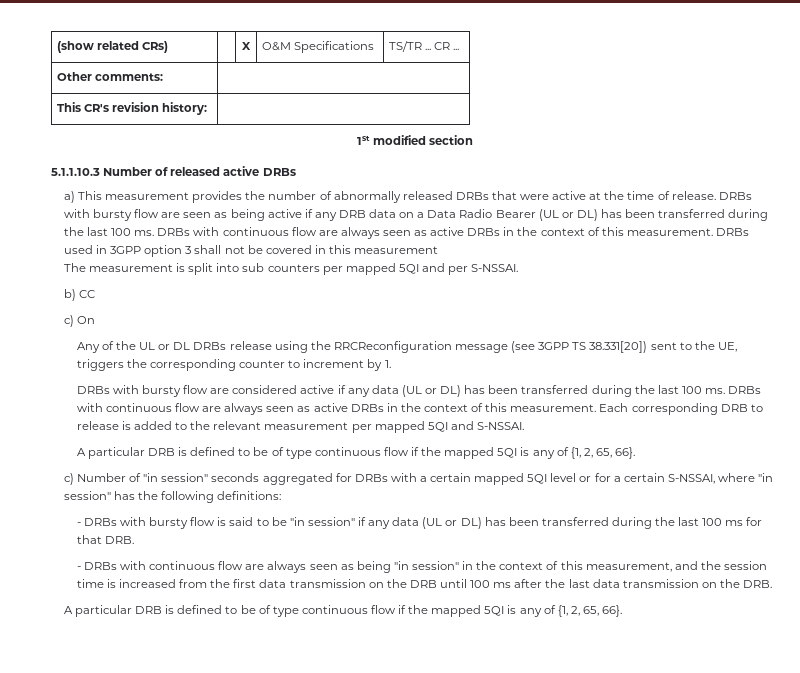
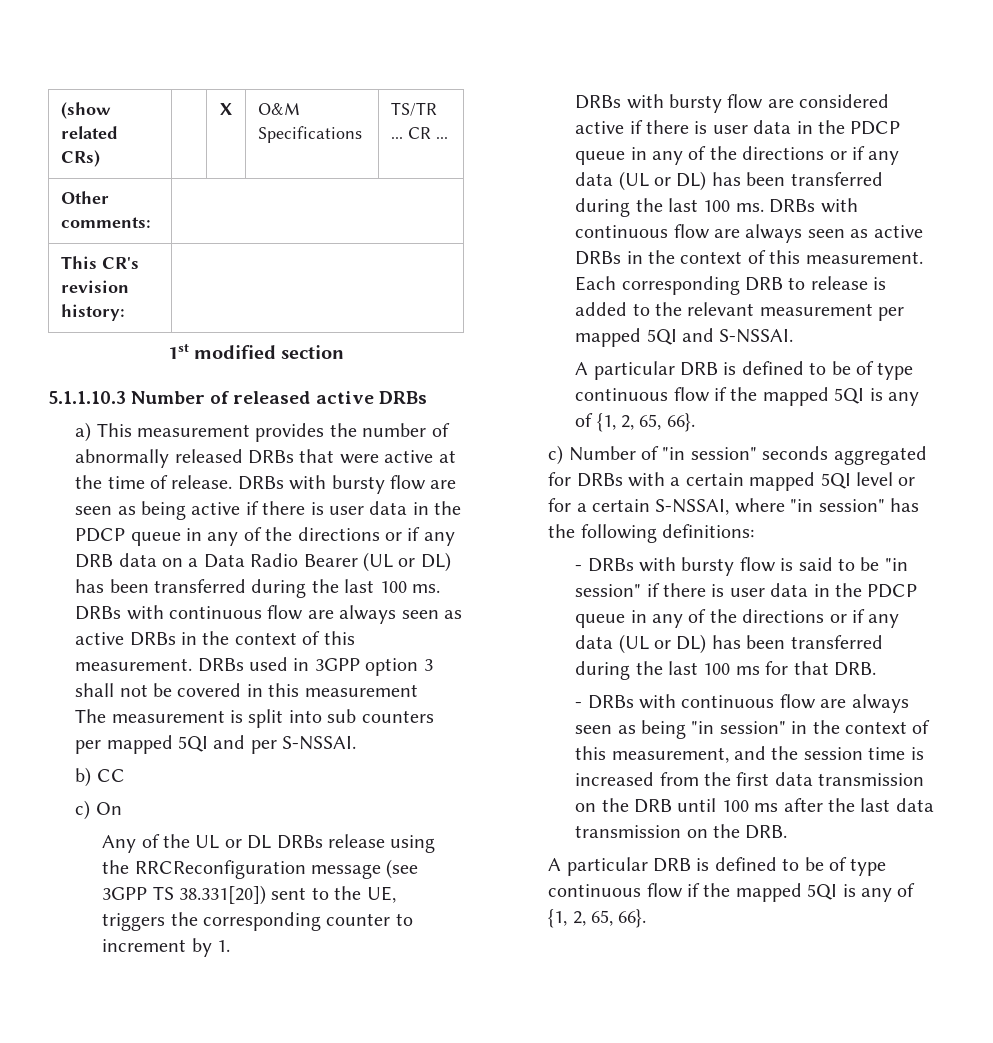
- DRBs with bursty flow are seen as being active if any DRB data on a Data Radio Bearer (UL or DL) has been transferred during the last 100 ms.
+ DRBs with bursty flow are seen as being active if there is user data in the PDCP queue in any of the directions or if any DRB data on a Data Radio Bearer (UL or DL) has been transferred during the last 100 ms.
- DRBs with bursty flow are considered active if any data (UL or DL) has been transferred during the last 100 ms.
+ DRBs with bursty flow are considered active if there is user data in the PDCP queue in any of the directions or if any data (UL or DL) has been transferred during the last 100 ms.
- - DRBs with bursty flow is said to be "in session" if any data (UL or DL) has been transferred during the last 100 ms for that DRB.
+ - DRBs with bursty flow is said to be "in session" if there is user data in the PDCP queue in any of the directions or if any data (UL or DL) has been transferred during the last 100 ms for that DRB.

